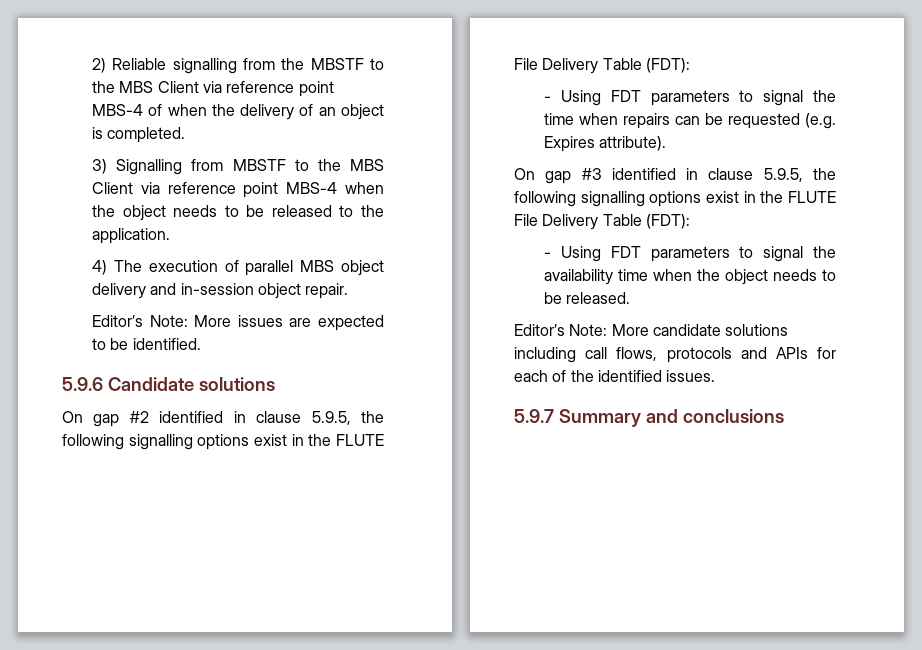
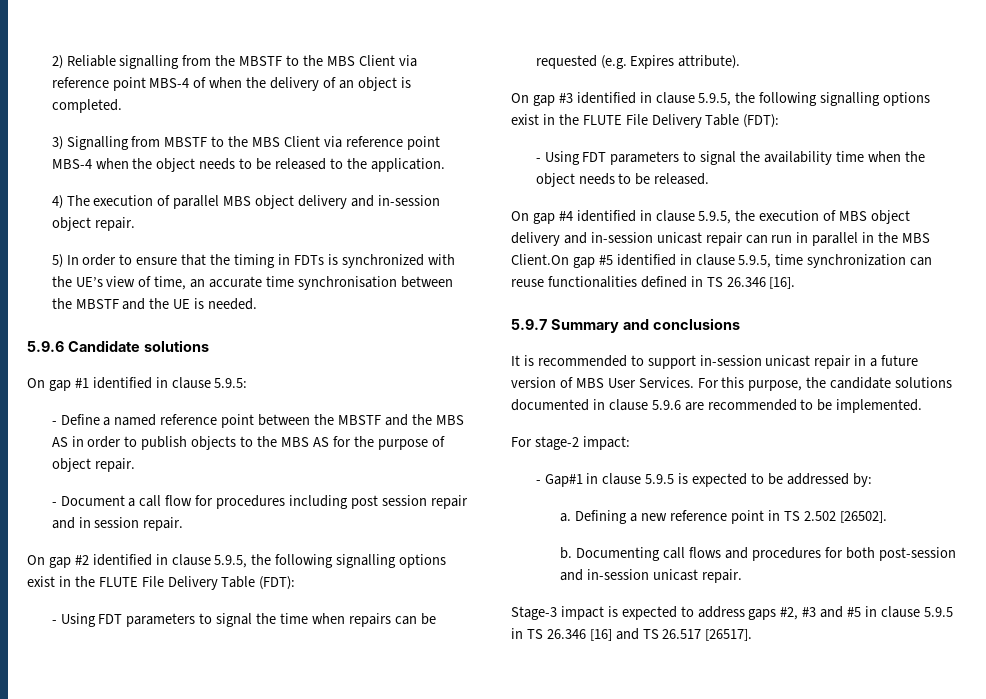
- Editor’s Note: More issues are expected to be identified.
+ 5) In order to ensure that the timing in FDTs is synchronized with the UE’s view of time, an accurate time synchronisation between the MBSTF and the UE is needed.
  5.9.6 Candidate solutions
+ On gap #1 identified in clause 5.9.5:
+ - Define a named reference point between the MBSTF and the MBS AS in order to publish objects to the MBS AS for the purpose of object repair.
+ - Document a call flow for procedures including post session repair and in session repair.
- Editor’s Note: More candidate solutions including call flows, protocols and APIs for each of the identified issues.
+ On gap #4 identified in clause 5.9.5, the execution of MBS object delivery and in-session unicast repair can run in parallel in the MBS Client.On gap #5 identified in clause 5.9.5, time synchronization can reuse functionalities defined in TS 26.346 [16].
  5.9.7 Summary and conclusions
+ It is recommended to support in-session unicast repair in a future version of MBS User Services. For this purpose, the candidate solutions documented in clause 5.9.6 are recommended to be implemented.
+ For stage-2 impact:
+ - Gap#1 in clause 5.9.5 is expected to be addressed by:
+ a. Defining a new reference point in TS 2.502 [26502].
+ b. Documenting call flows and procedures for both post-session and in-session unicast repair.
+ Stage-3 impact is expected to address gaps #2, #3 and #5 in clause 5.9.5 in TS 26.346 [16] and TS 26.517 [26517].

